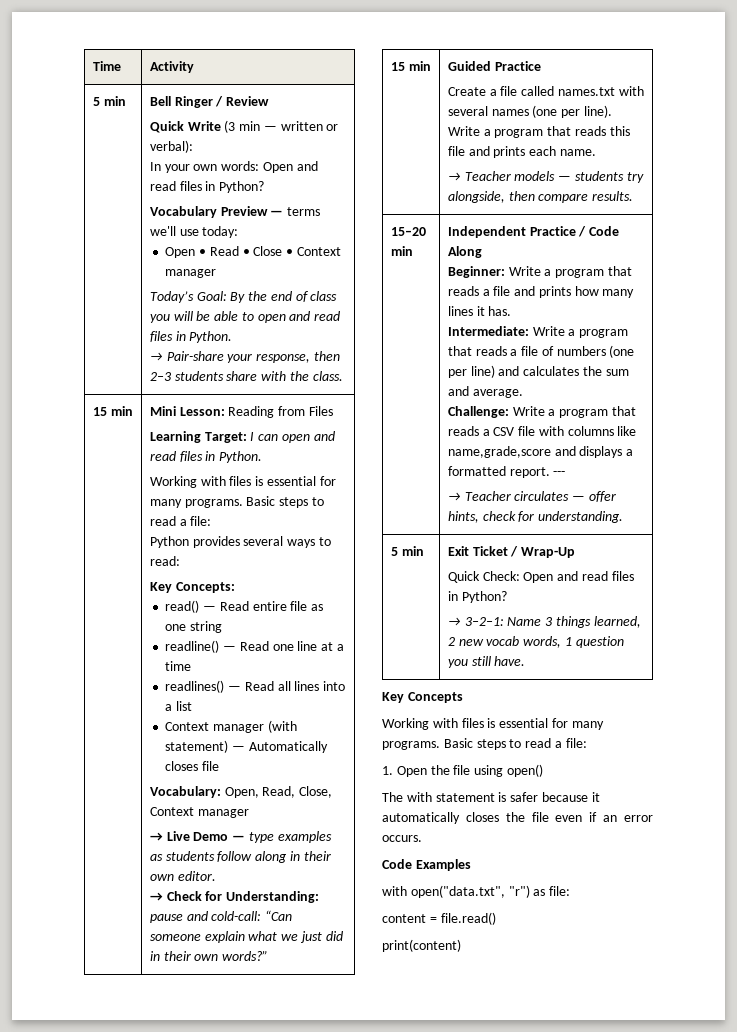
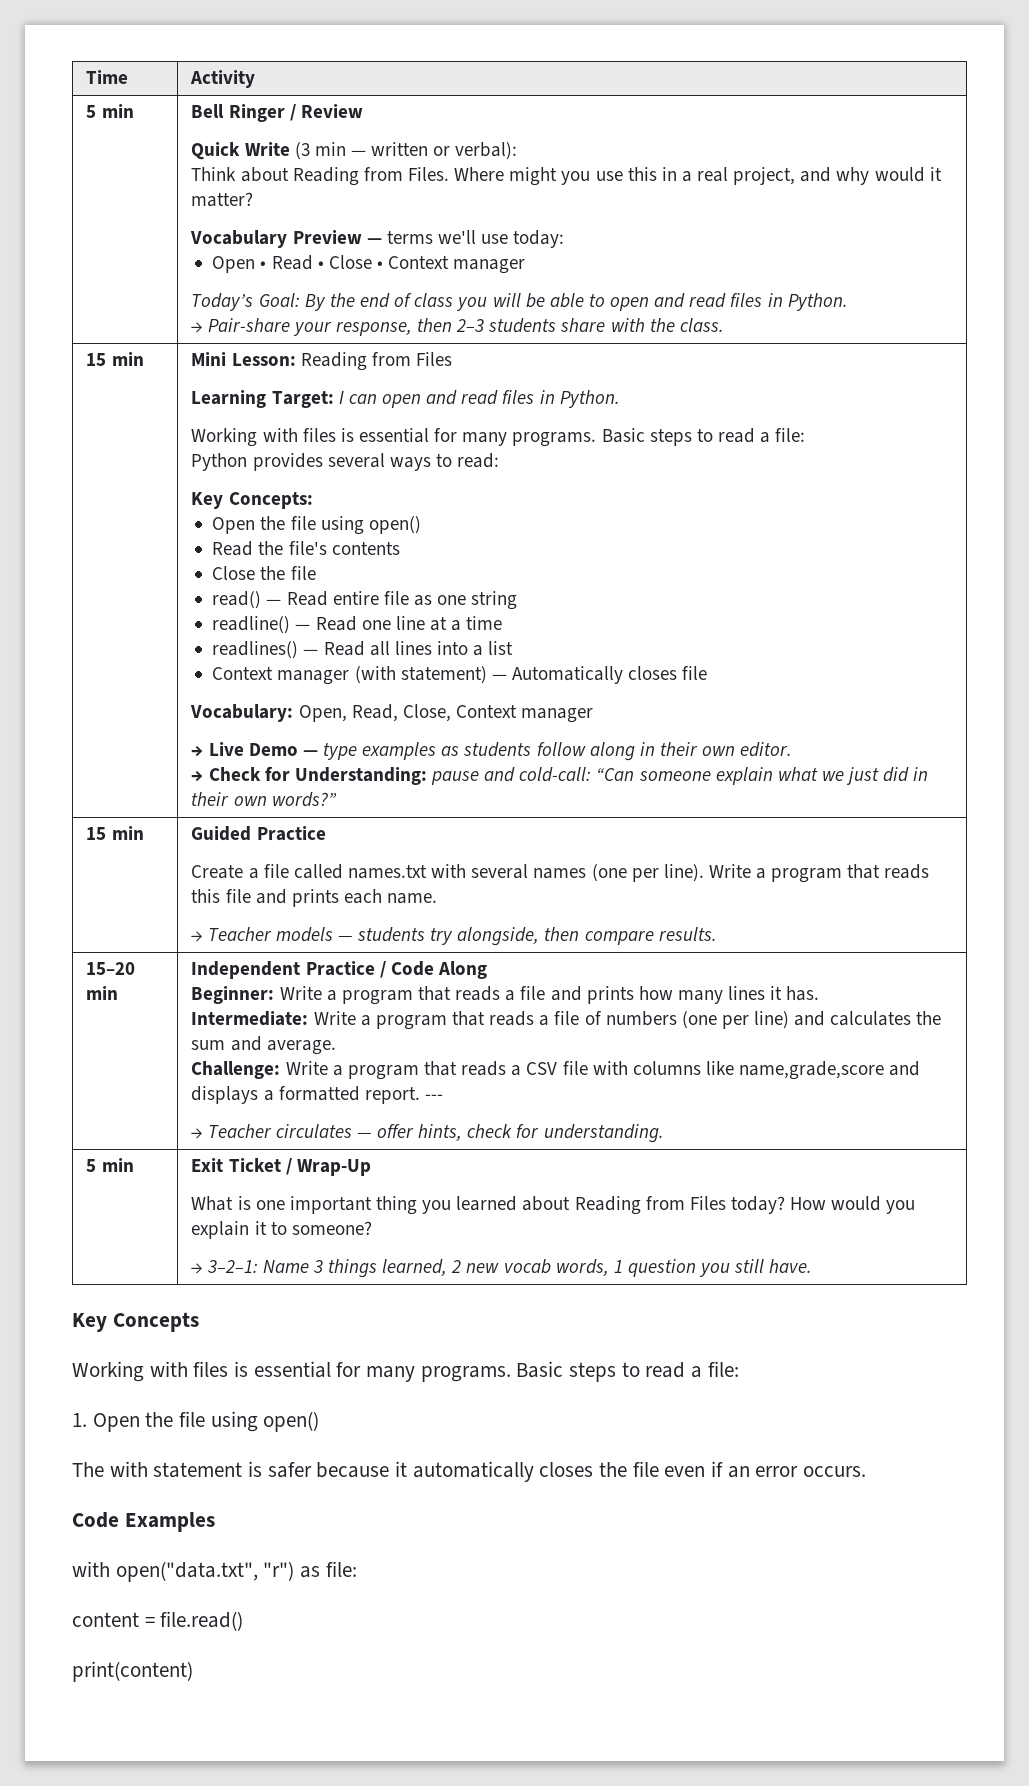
- In your own words: Open and read files in Python?
+ Think about Reading from Files. Where might you use this in a real project, and why would it matter?
  Key Concepts:
+ Open the file using open()
+ Read the file's contents
+ Close the file
  5 min | Exit Ticket / Wrap-Up
- Quick Check: Open and read files in Python?
+ What is one important thing you learned about Reading from Files today? How would you explain it to someone?

